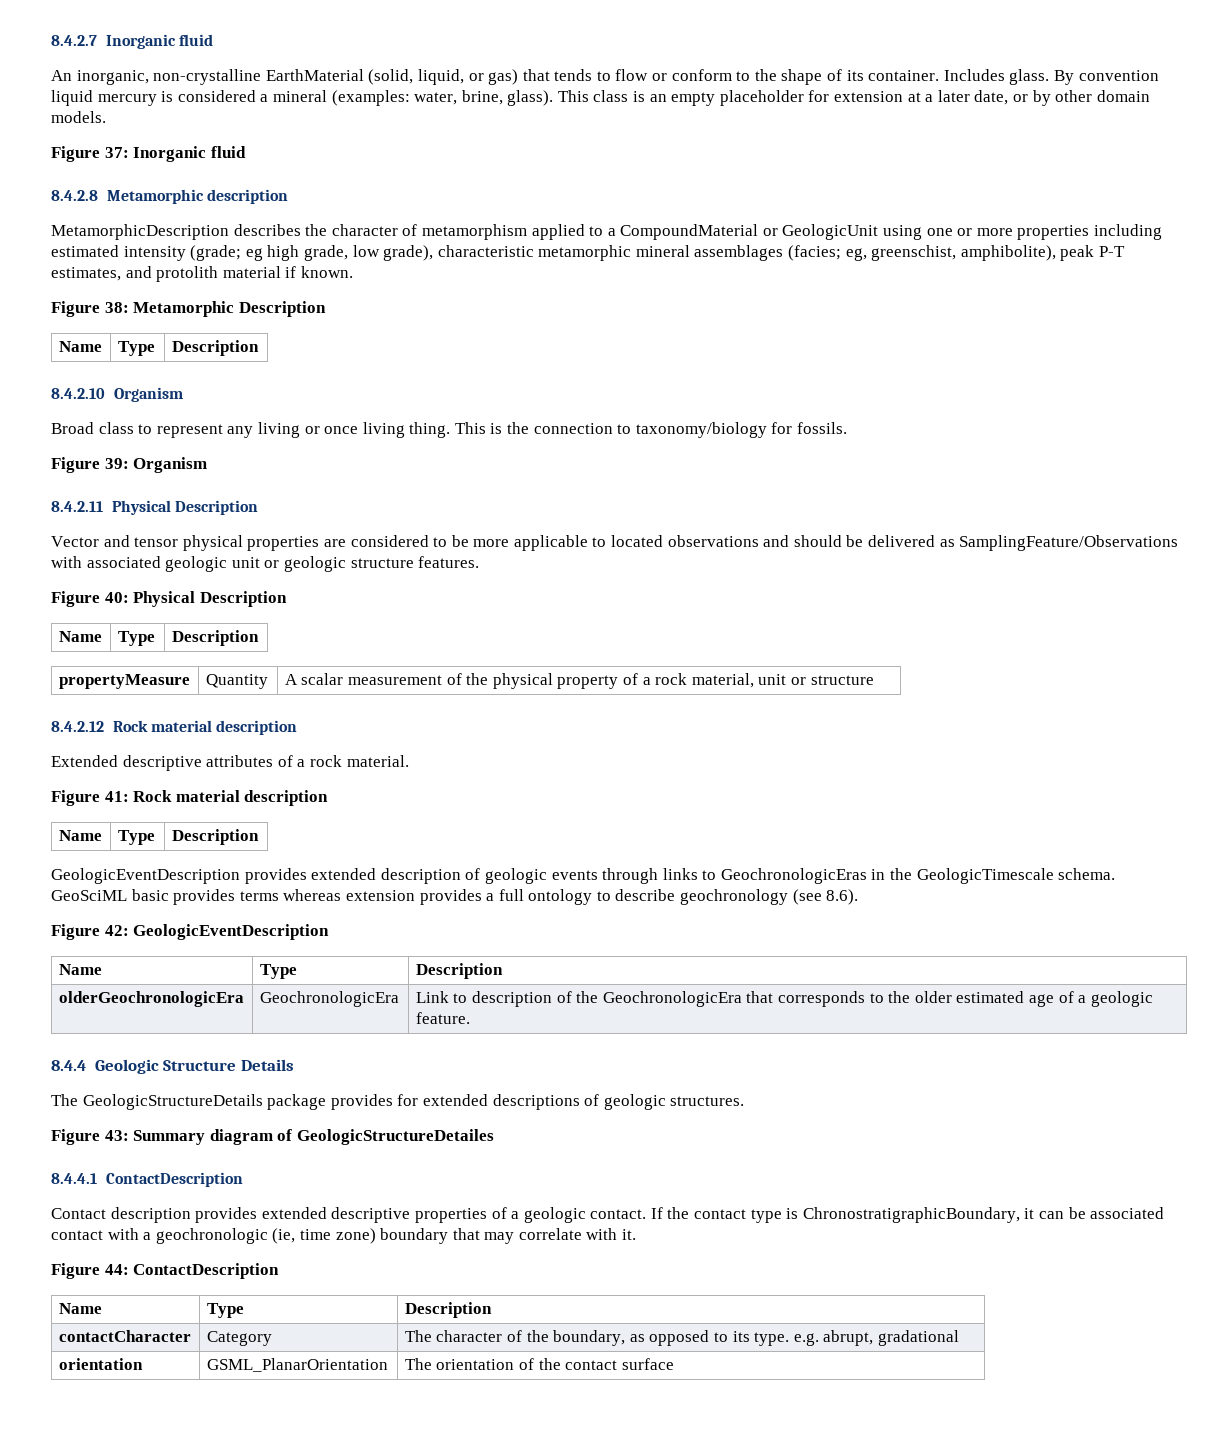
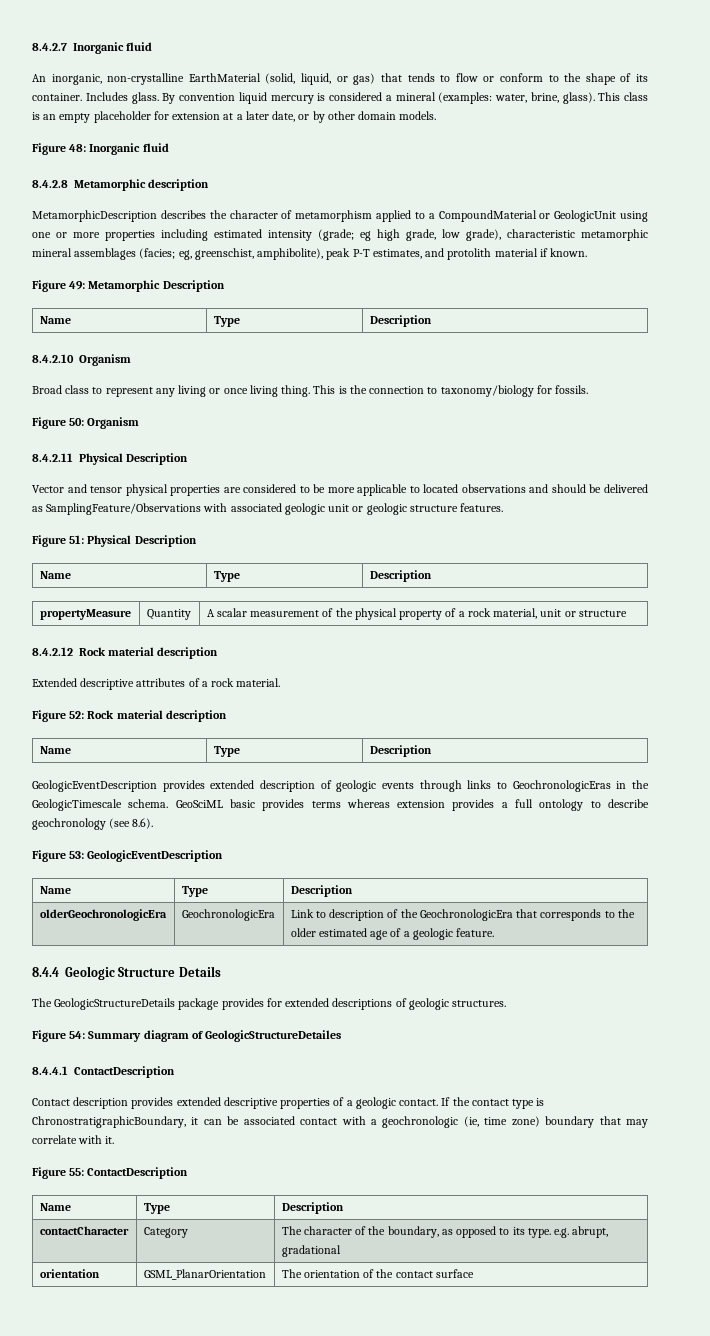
- Figure 37: Inorganic fluid
+ Figure 48: Inorganic fluid
- Figure 38: Metamorphic Description
+ Figure 49: Metamorphic Description
- Figure 39: Organism
+ Figure 50: Organism
- Figure 40: Physical Description
+ Figure 51: Physical Description
- Figure 41: Rock material description
+ Figure 52: Rock material description
- Figure 42: GeologicEventDescription
+ Figure 53: GeologicEventDescription
- Figure 43: Summary diagram of GeologicStructureDetailes
+ Figure 54: Summary diagram of GeologicStructureDetailes
- Figure 44: ContactDescription
+ Figure 55: ContactDescription

